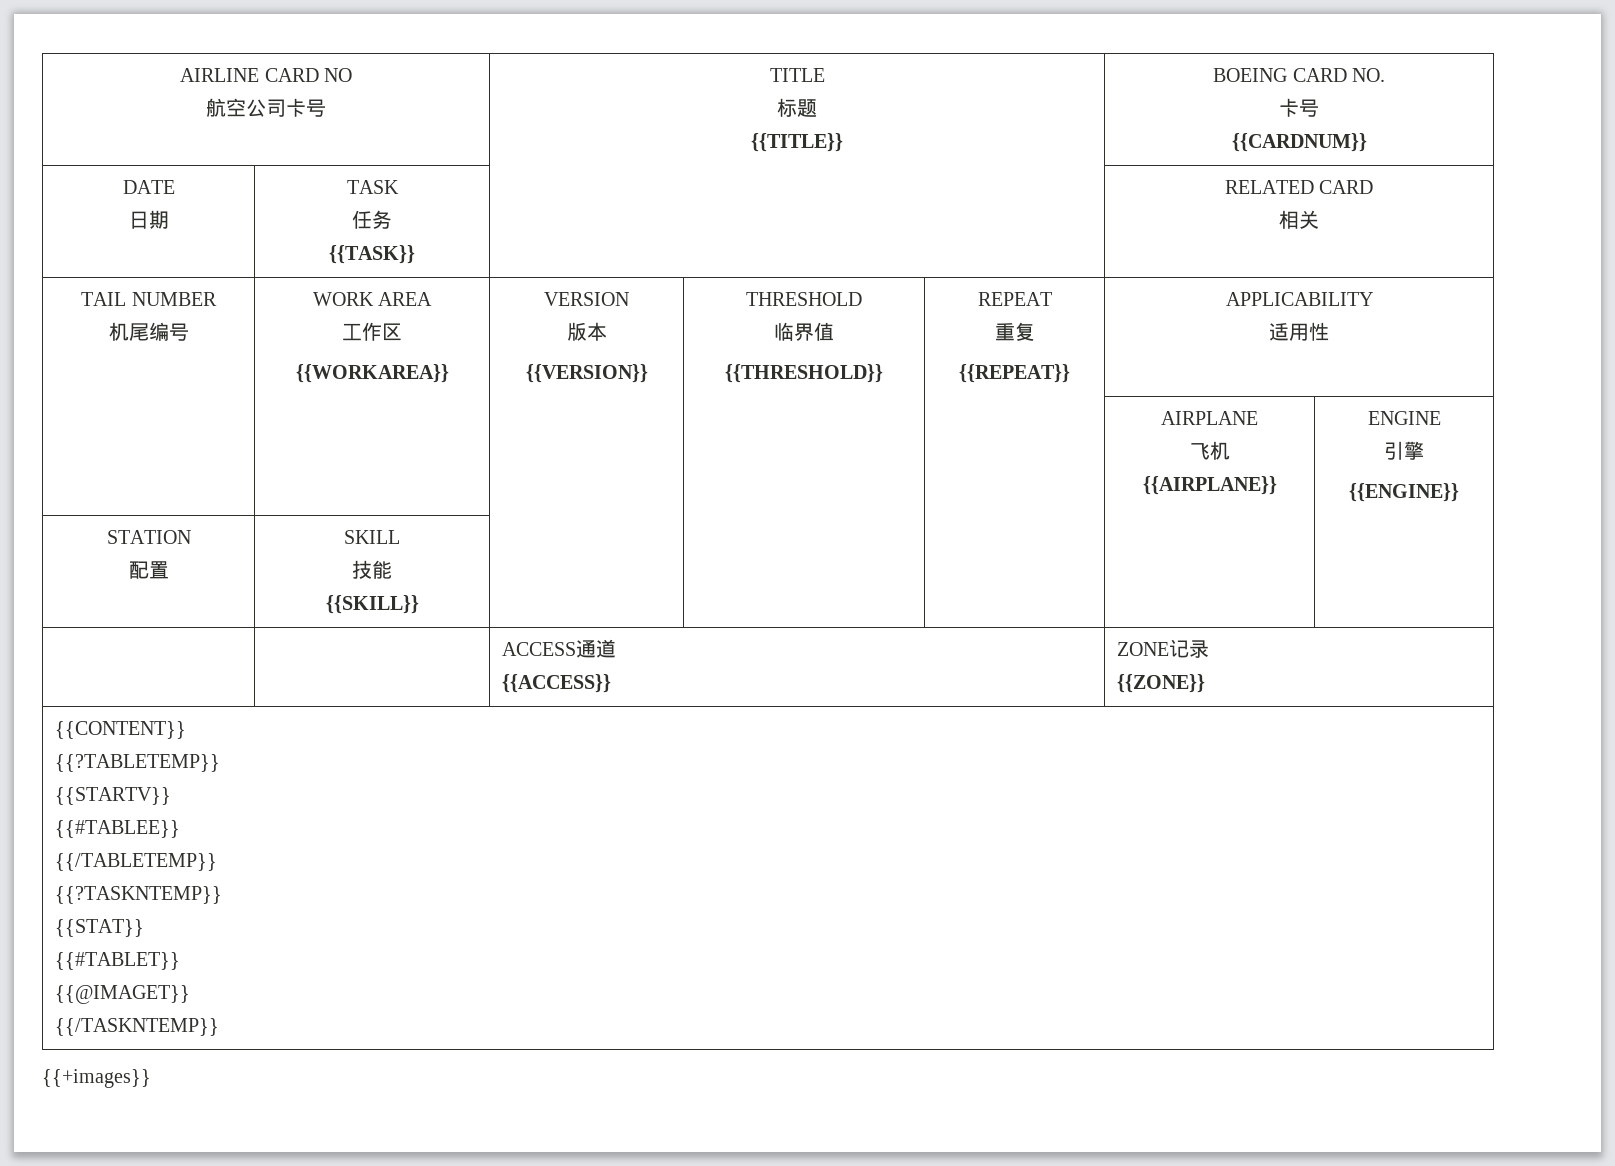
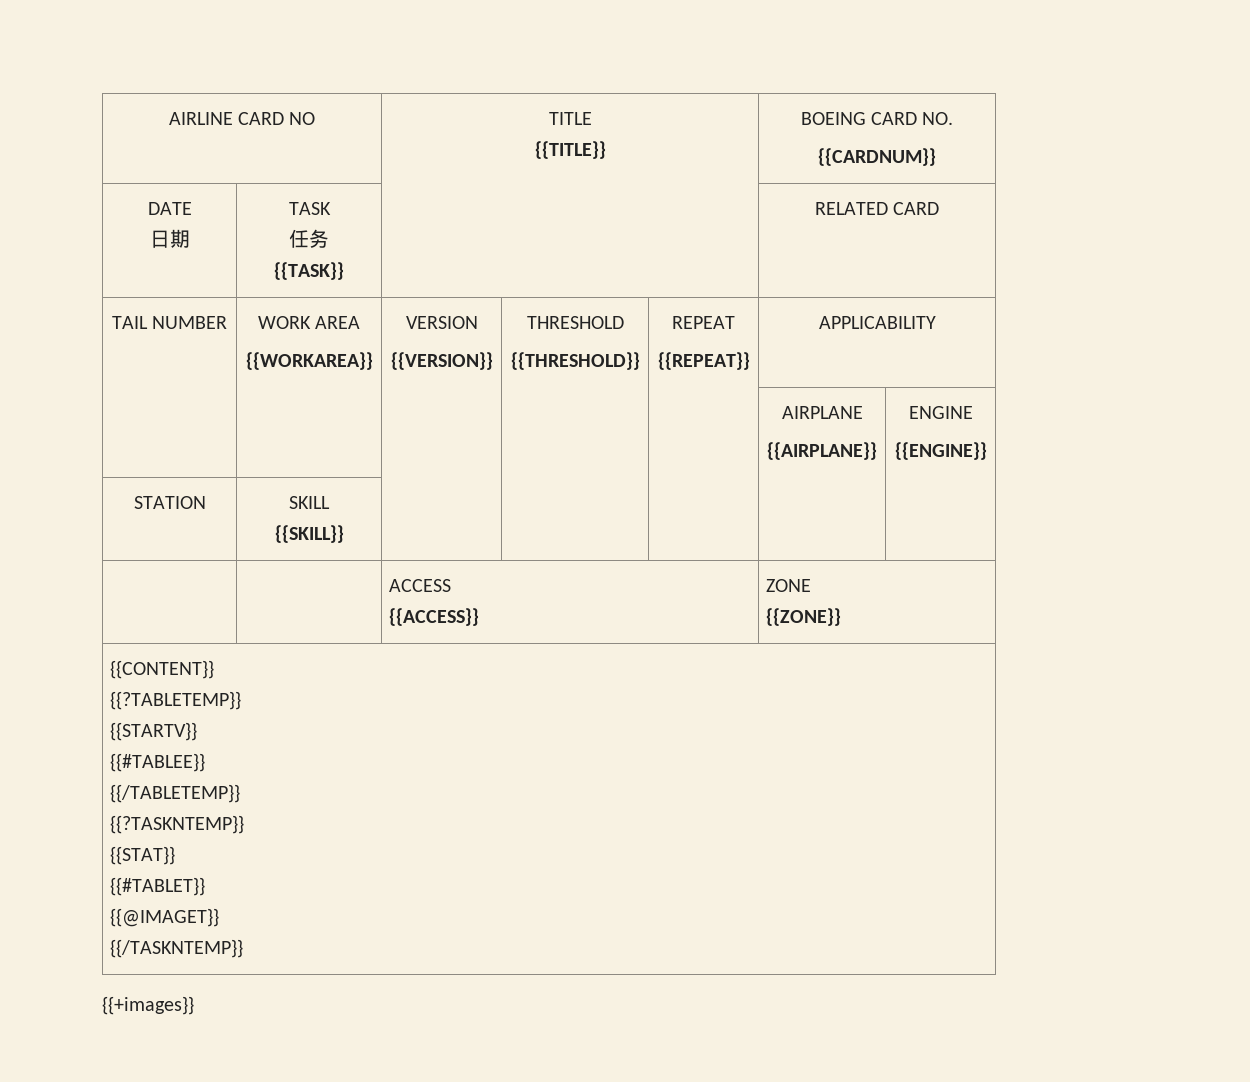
- AIRLINE CARD NO
- 航空公司卡号 | TITLE
- 标题
+ AIRLINE CARD NO | TITLE
  {{TITLE}} | BOEING CARD NO.
- 卡号
  DATE
  日期 | TASK
  任务
  {{TASK}} | | RELATED CARD
- 相关
- TAIL NUMBER
- 机尾编号 | WORK AREA
- 工作区
+ TAIL NUMBER | WORK AREA
  {{WORKAREA}} | VERSION
- 版本
  {{VERSION}} | THRESHOLD
- 临界值
  {{THRESHOLD}} | REPEAT
- 重复
  {{REPEAT}} | APPLICABILITY
- 适用性
  | | | | | AIRPLANE
- 飞机
  {{AIRPLANE}} | ENGINE
- 引擎
- STATION
- 配置 | SKILL
- 技能
+ STATION | SKILL
- | | ACCESS通道
- {{ACCESS}} | ZONE记录
+ | | ACCESS
+ {{ACCESS}} | ZONE

